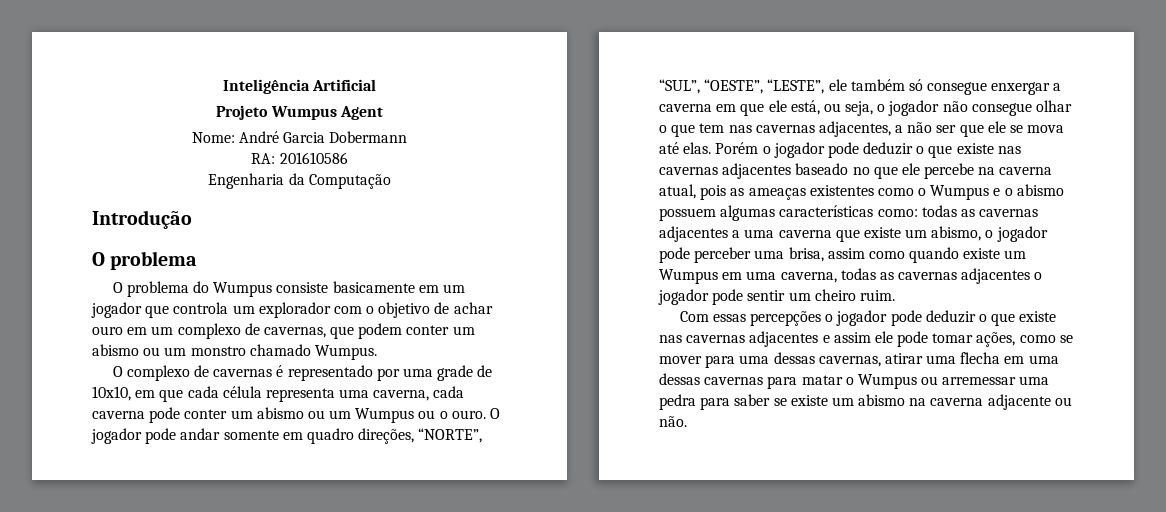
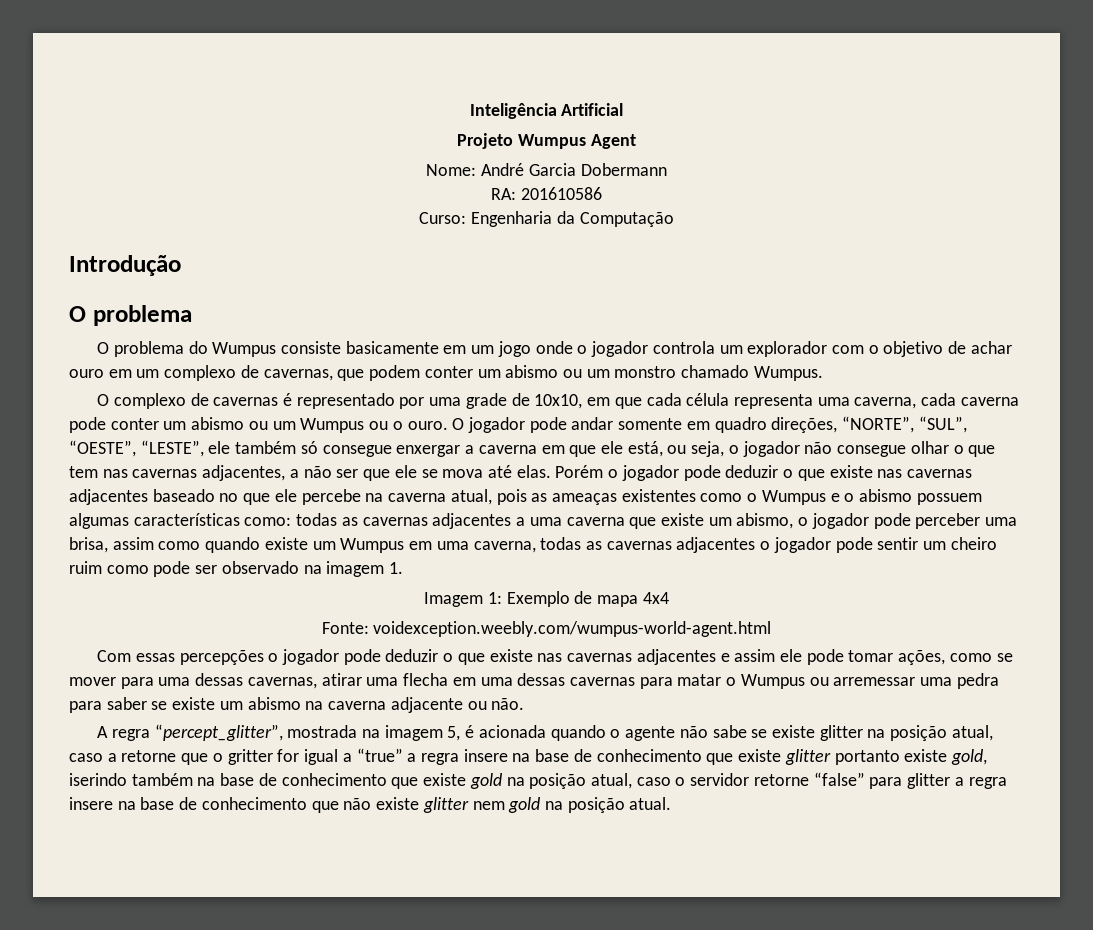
- Engenharia da Computação
+ Curso: Engenharia da Computação
- O problema do Wumpus consiste basicamente em um jogador que controla um explorador com o objetivo de achar ouro em um complexo de cavernas, que podem conter um abismo ou um monstro chamado Wumpus.
+ O problema do Wumpus consiste basicamente em um jogo onde o jogador controla um explorador com o objetivo de achar ouro em um complexo de cavernas, que podem conter um abismo ou um monstro chamado Wumpus.
- todas as cavernas adjacentes a uma caverna que existe um abismo, o jogador pode perceber uma brisa, assim como quando existe um Wumpus em uma caverna, todas as cavernas adjacentes o jogador pode sentir um cheiro ruim.
+ todas as cavernas adjacentes a uma caverna que existe um abismo, o jogador pode perceber uma brisa, assim como quando existe um Wumpus em uma caverna, todas as cavernas adjacentes o jogador pode sentir um cheiro ruim como pode ser observado na imagem 1.
+ Imagem 1: Exemplo de mapa 4x4
+ Fonte: voidexception.weebly.com/wumpus-world-agent.html
+ A regra “percept_glitter”, mostrada na imagem 5, é acionada quando o agente não sabe se existe glitter na posição atual, caso a retorne que o gritter for igual a “true” a regra insere na base de conhecimento que existe glitter portanto existe gold, iserindo também na base de conhecimento que existe gold na posição atual, caso o servidor retorne “false” para glitter a regra insere na base de conhecimento que não existe glitter nem gold na posição atual.

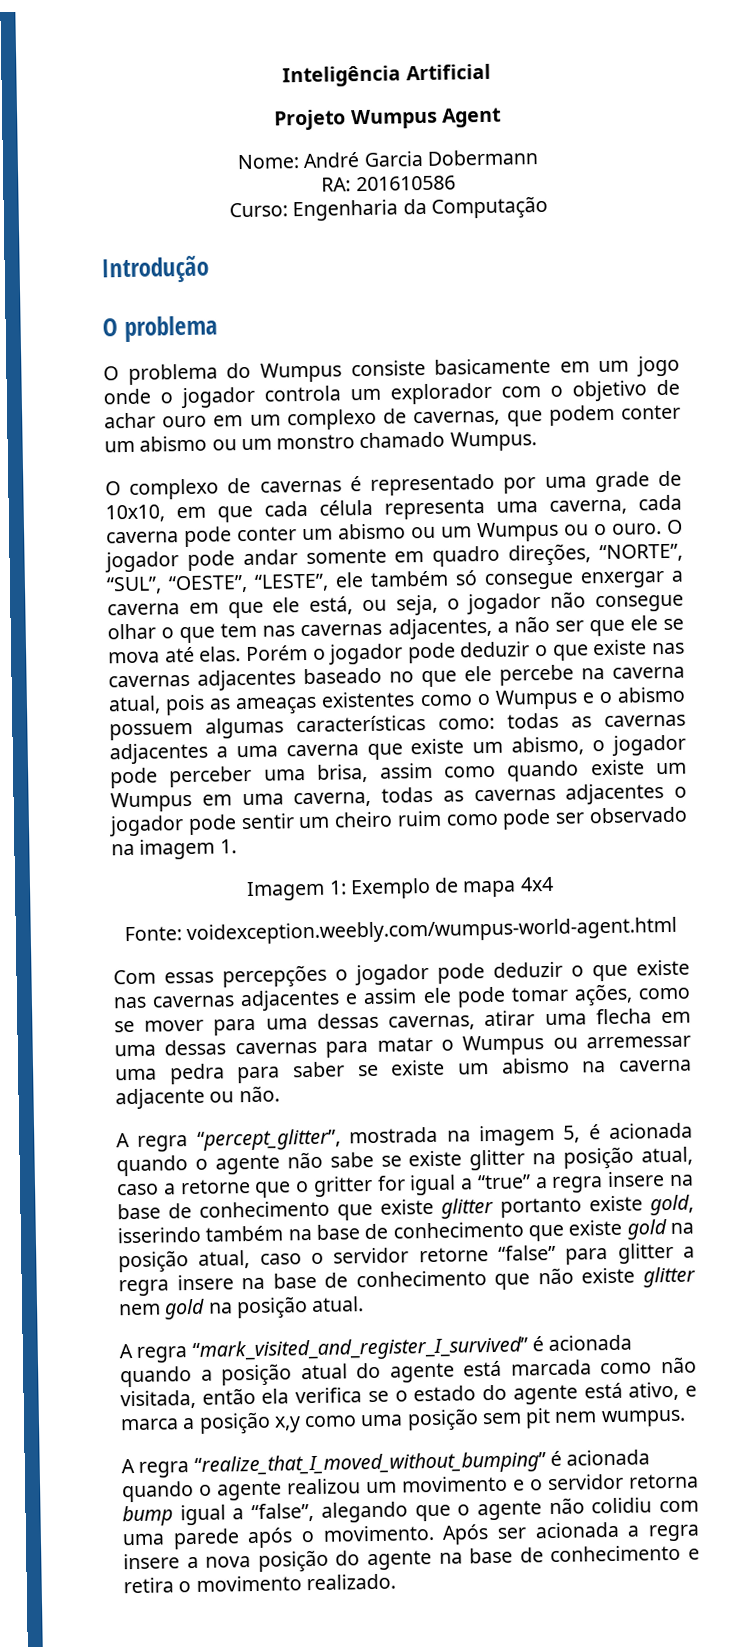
- A regra “percept_glitter”, mostrada na imagem 5, é acionada quando o agente não sabe se existe glitter na posição atual, caso a retorne que o gritter for igual a “true” a regra insere na base de conhecimento que existe glitter portanto existe gold, iserindo também na base de conhecimento que existe gold na posição atual, caso o servidor retorne “false” para glitter a regra insere na base de conhecimento que não existe glitter nem gold na posição atual.
+ A regra “percept_glitter”, mostrada na imagem 5, é acionada quando o agente não sabe se existe glitter na posição atual, caso a retorne que o gritter for igual a “true” a regra insere na base de conhecimento que existe glitter portanto existe gold, isserindo também na base de conhecimento que existe gold na posição atual, caso o servidor retorne “false” para glitter a regra insere na base de conhecimento que não existe glitter nem gold na posição atual.
+ A regra “mark_visited_and_register_I_survived” é acionada quando a posição atual do agente está marcada como não visitada, então ela verifica se o estado do agente está ativo, e marca a posição x,y como uma posição sem pit nem wumpus.
+ A regra “realize_that_I_moved_without_bumping” é acionada quando o agente realizou um movimento e o servidor retorna bump igual a “false”, alegando que o agente não colidiu com uma parede após o movimento. Após ser acionada a regra insere a nova posição do agente na base de conhecimento e retira o movimento realizado.

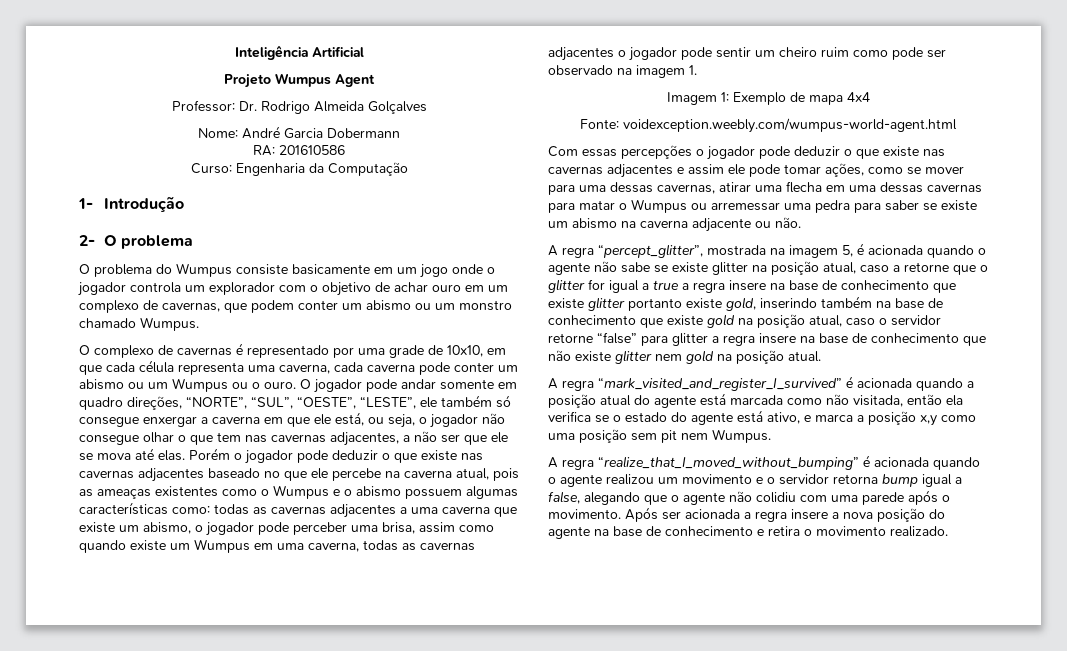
+ Professor: Dr. Rodrigo Almeida Golçalves
- Introdução
- O problema
+ 1- Introdução
+ 2- O problema
- A regra “percept_glitter”, mostrada na imagem 5, é acionada quando o agente não sabe se existe glitter na posição atual, caso a retorne que o gritter for igual a “true” a regra insere na base de conhecimento que existe glitter portanto existe gold, isserindo também na base de conhecimento que existe gold na posição atual, caso o servidor retorne “false” para glitter a regra insere na base de conhecimento que não existe glitter nem gold na posição atual.
+ A regra “percept_glitter”, mostrada na imagem 5, é acionada quando o agente não sabe se existe glitter na posição atual, caso a retorne que o glitter for igual a true a regra insere na base de conhecimento que existe glitter portanto existe gold, inserindo também na base de conhecimento que existe gold na posição atual, caso o servidor retorne “false” para glitter a regra insere na base de conhecimento que não existe glitter nem gold na posição atual.
- A regra “mark_visited_and_register_I_survived” é acionada quando a posição atual do agente está marcada como não visitada, então ela verifica se o estado do agente está ativo, e marca a posição x,y como uma posição sem pit nem wumpus.
+ A regra “mark_visited_and_register_I_survived” é acionada quando a posição atual do agente está marcada como não visitada, então ela verifica se o estado do agente está ativo, e marca a posição x,y como uma posição sem pit nem Wumpus.
- A regra “realize_that_I_moved_without_bumping” é acionada quando o agente realizou um movimento e o servidor retorna bump igual a “false”, alegando que o agente não colidiu com uma parede após o movimento.
+ A regra “realize_that_I_moved_without_bumping” é acionada quando o agente realizou um movimento e o servidor retorna bump igual a false, alegando que o agente não colidiu com uma parede após o movimento.

